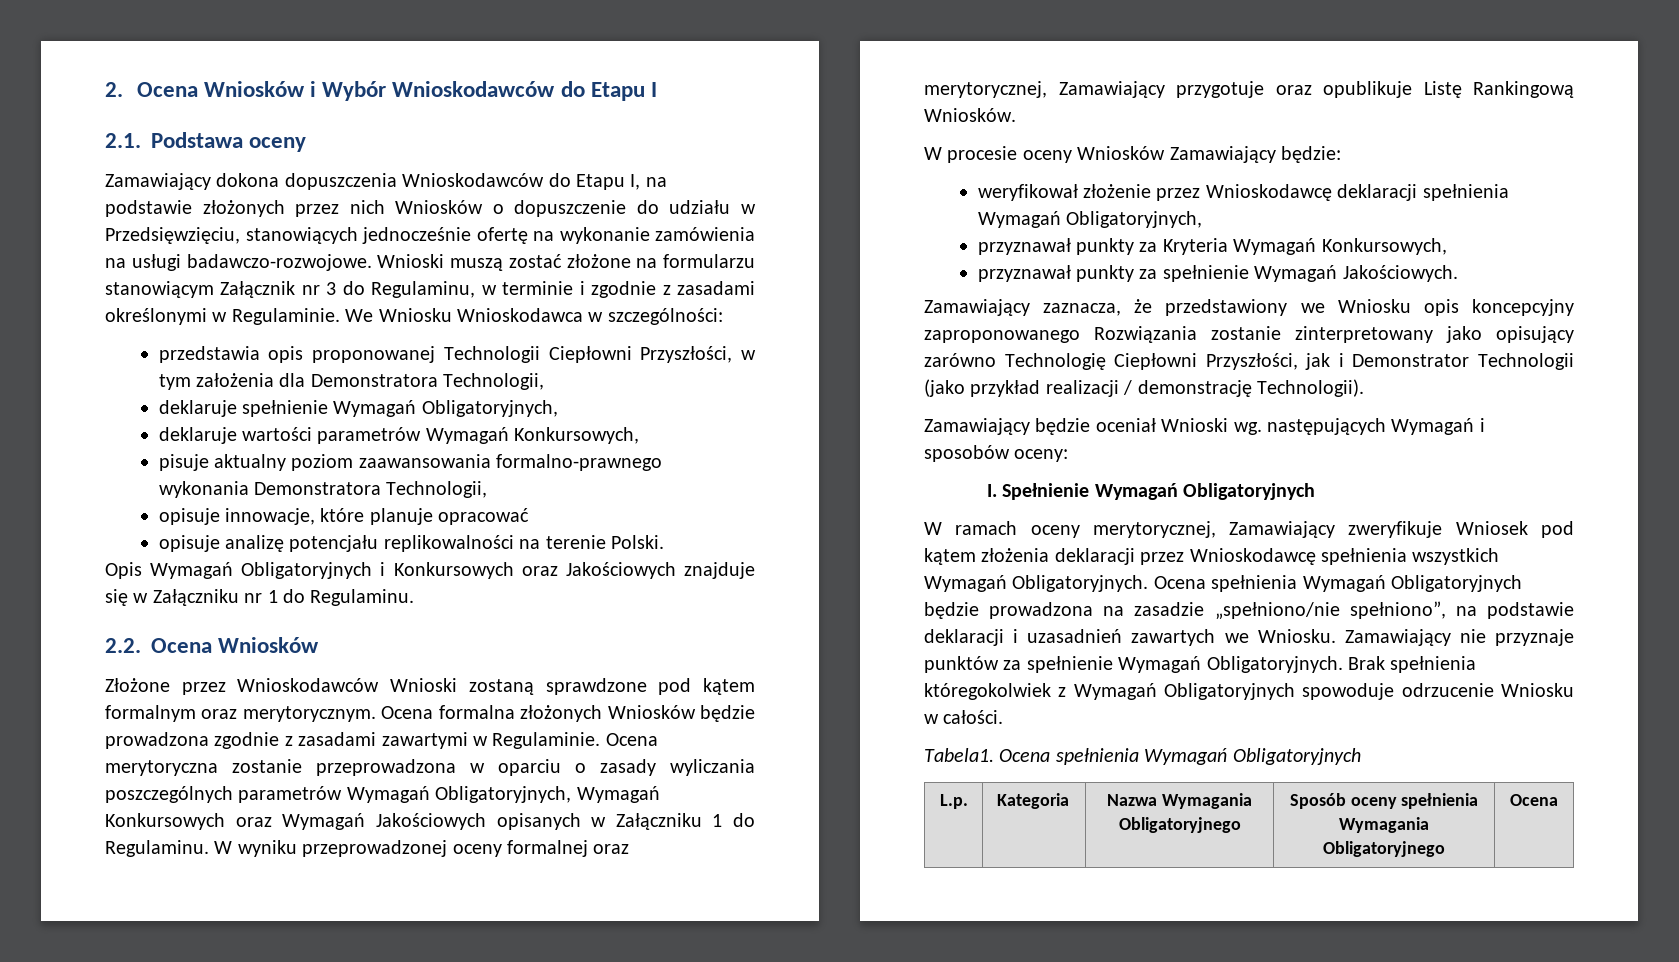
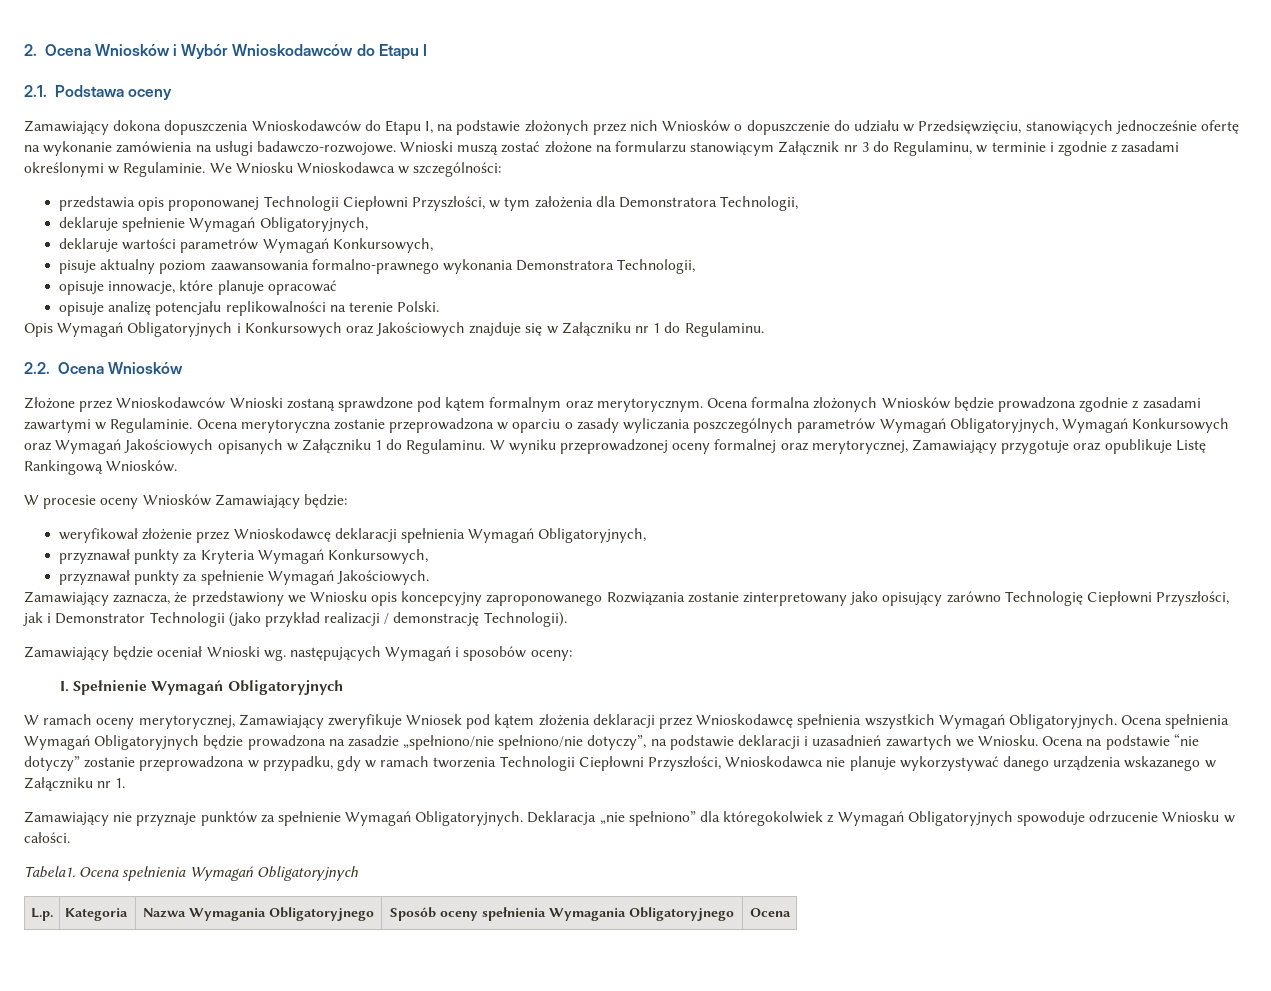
- Ocena spełnienia Wymagań Obligatoryjnych będzie prowadzona na zasadzie „spełniono/nie spełniono”, na podstawie deklaracji i uzasadnień zawartych we Wniosku. Zamawiający nie przyznaje punktów za spełnienie Wymagań Obligatoryjnych.
+ Ocena spełnienia Wymagań Obligatoryjnych będzie prowadzona na zasadzie „spełniono/nie spełniono/nie dotyczy”, na podstawie deklaracji i uzasadnień zawartych we Wniosku. Ocena na podstawie “nie dotyczy” zostanie przeprowadzona w przypadku, gdy w ramach tworzenia Technologii Ciepłowni Przyszłości, Wnioskodawca nie planuje wykorzystywać danego urządzenia wskazanego w Załączniku nr 1.
+ Zamawiający nie przyznaje punktów za spełnienie Wymagań Obligatoryjnych.
- Brak spełnienia któregokolwiek z Wymagań Obligatoryjnych spowoduje odrzucenie Wniosku w całości.
+ Deklaracja „nie spełniono” dla któregokolwiek z Wymagań Obligatoryjnych spowoduje odrzucenie Wniosku w całości.

